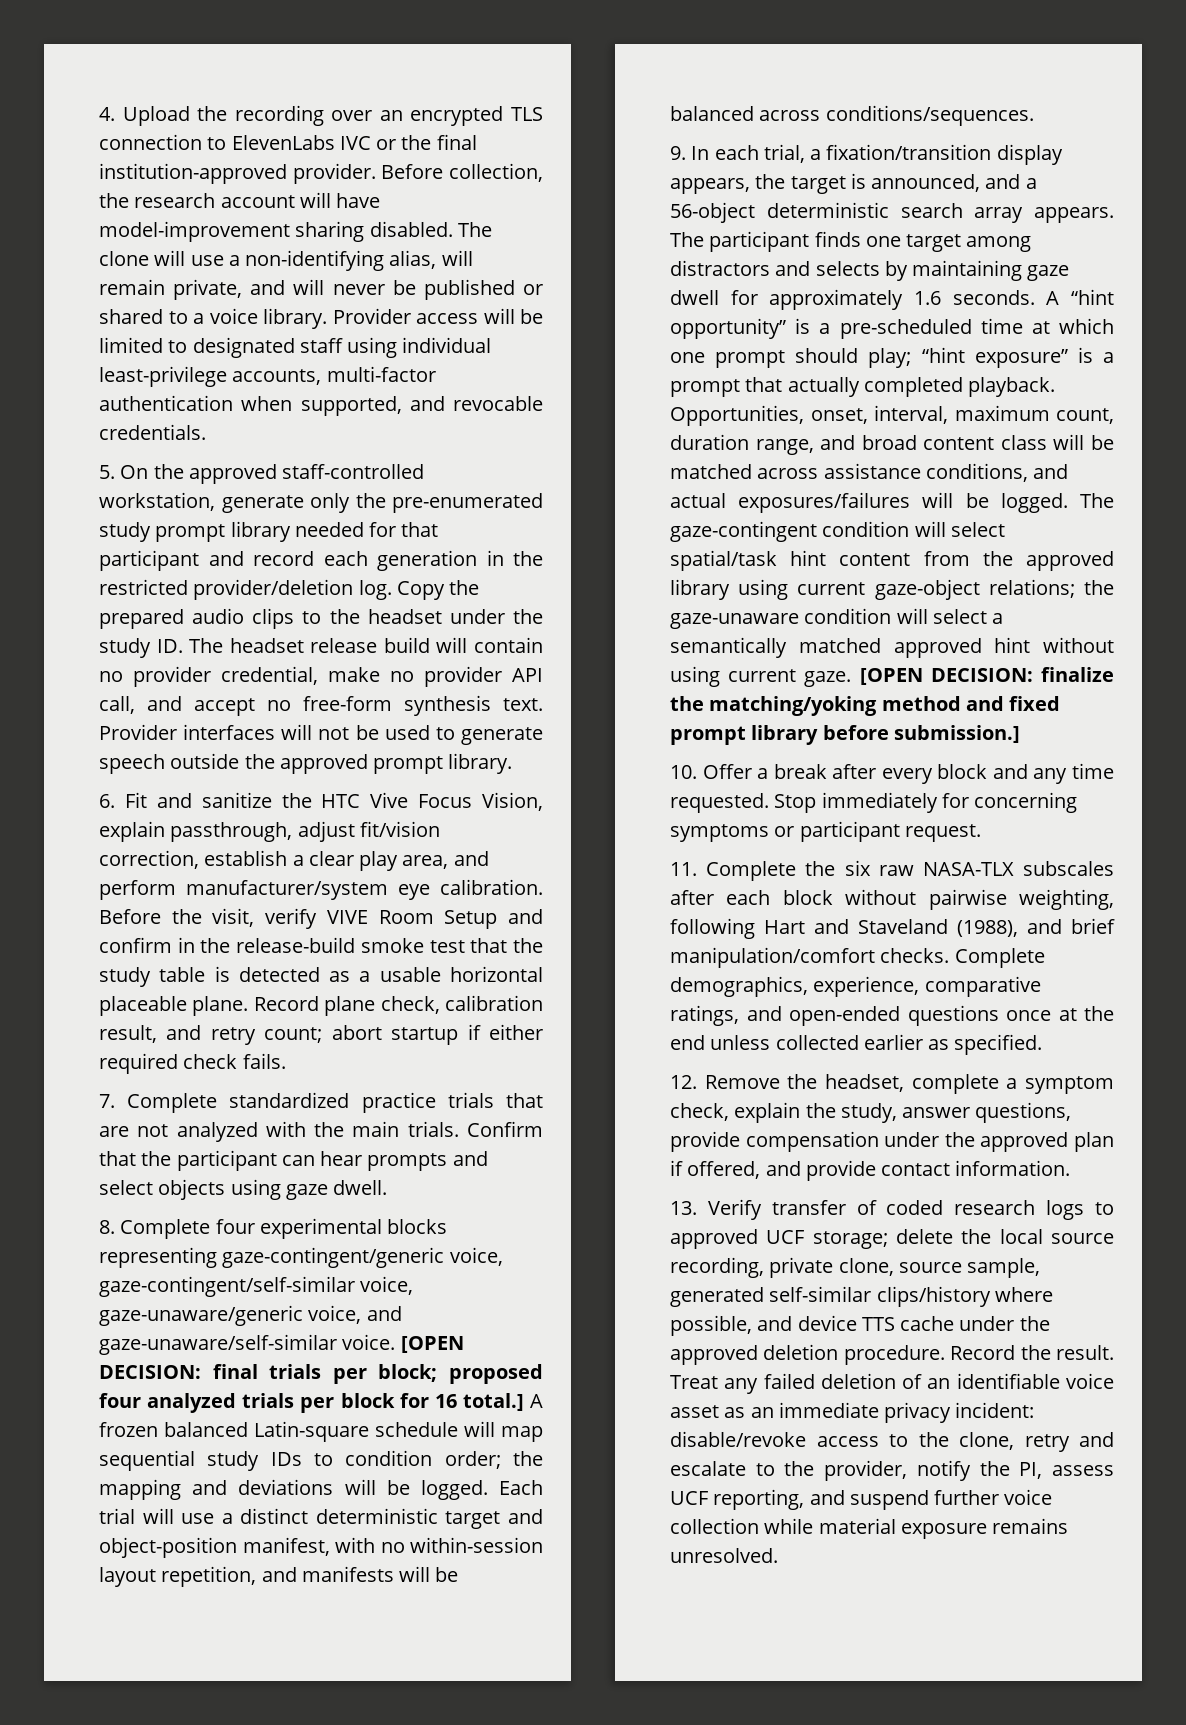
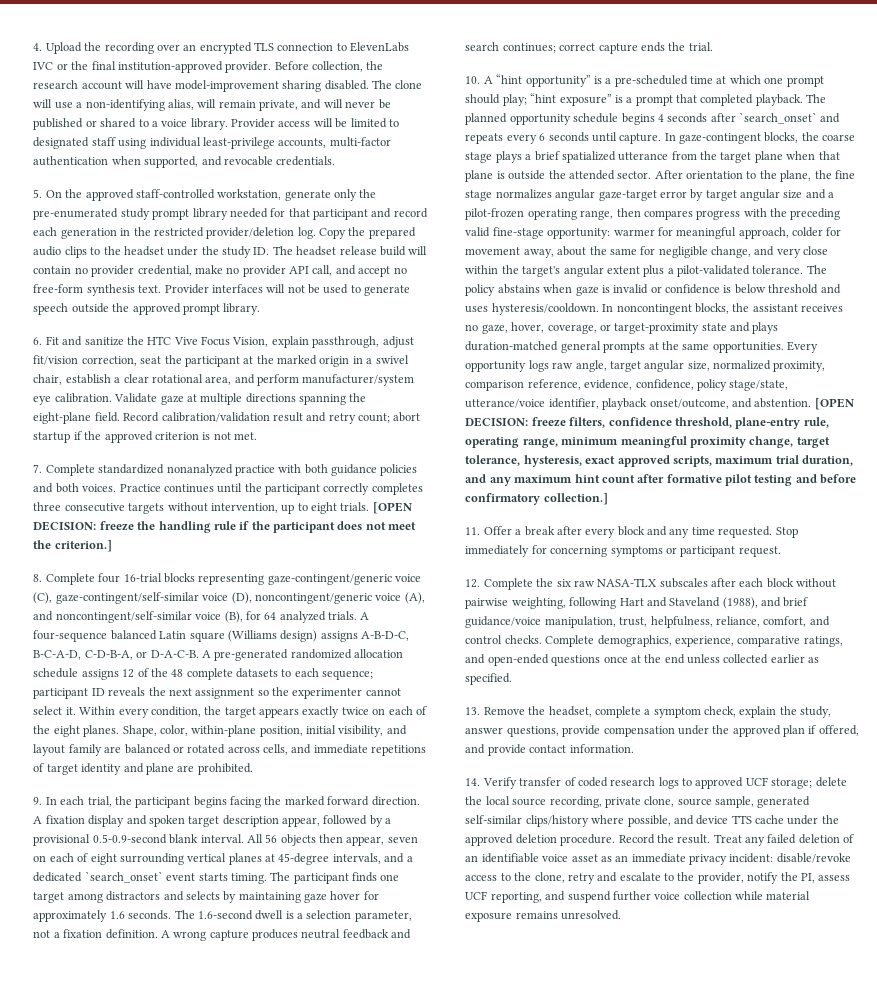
- 6. Fit and sanitize the HTC Vive Focus Vision, explain passthrough, adjust fit/vision correction, establish a clear play area, and perform manufacturer/system eye calibration.
+ 6. Fit and sanitize the HTC Vive Focus Vision, explain passthrough, adjust fit/vision correction, seat the participant at the marked origin in a swivel chair, establish a clear rotational area, and perform manufacturer/system eye calibration.
- Before the visit, verify VIVE Room Setup and confirm in the release-build smoke test that the study table is detected as a usable horizontal placeable plane. Record plane check, calibration result, and retry count; abort startup if either required check fails.
- 7. Complete standardized practice trials that are not analyzed with the main trials. Confirm that the participant can hear prompts and select objects using gaze dwell.
+ Validate gaze at multiple directions spanning the eight-plane field. Record calibration/validation result and retry count; abort startup if the approved criterion is not met.
+ 7. Complete standardized nonanalyzed practice with both guidance policies and both voices. Practice continues until the participant correctly completes three consecutive targets without intervention, up to eight trials. [OPEN DECISION: freeze the handling rule if the participant does not meet the criterion.]
- 8. Complete four experimental blocks representing gaze-contingent/generic voice, gaze-contingent/self-similar voice, gaze-unaware/generic voice, and gaze-unaware/self-similar voice. [OPEN DECISION: final trials per block; proposed four analyzed trials per block for 16 total.] A frozen balanced Latin-square schedule will map sequential study IDs to condition order; the mapping and deviations will be logged. Each trial will use a distinct deterministic target and object-position manifest, with no within-session layout repetition, and manifests will be balanced across conditions/sequences.
- 9. In each trial, a fixation/transition display appears, the target is announced, and a 56-object deterministic search array appears.
+ 8. Complete four 16-trial blocks representing gaze-contingent/generic voice (C), gaze-contingent/self-similar voice (D), noncontingent/generic voice (A), and noncontingent/self-similar voice (B), for 64 analyzed trials. A four-sequence balanced Latin square (Williams design) assigns A-B-D-C, B-C-A-D, C-D-B-A, or D-A-C-B. A pre-generated randomized allocation schedule assigns 12 of the 48 complete datasets to each sequence; participant ID reveals the next assignment so the experimenter cannot select it. Within every condition, the target appears exactly twice on each of the eight planes. Shape, color, within-plane position, initial visibility, and layout family are balanced or rotated across cells, and immediate repetitions of target identity and plane are prohibited.
+ 9. In each trial, the participant begins facing the marked forward direction. A fixation display and spoken target description appear, followed by a provisional 0.5-0.9-second blank interval. All 56 objects then appear, seven on each of eight surrounding vertical planes at 45-degree intervals, and a dedicated `search_onset` event starts timing.
- The participant finds one target among distractors and selects by maintaining gaze dwell for approximately 1.6 seconds.
+ The participant finds one target among distractors and selects by maintaining gaze hover for approximately 1.6 seconds.
- A “hint opportunity” is a pre-scheduled time at which one prompt should play; “hint exposure” is a prompt that actually completed playback.
+ The 1.6-second dwell is a selection parameter, not a fixation definition. A wrong capture produces neutral feedback and search continues; correct capture ends the trial.
+ 10. A “hint opportunity” is a pre-scheduled time at which one prompt should play; “hint exposure” is a prompt that completed playback.
- Opportunities, onset, interval, maximum count, duration range, and broad content class will be matched across assistance conditions, and actual exposures/failures will be logged. The gaze-contingent condition will select spatial/task hint content from the approved library using current gaze-object relations; the gaze-unaware condition will select a semantically matched approved hint without using current gaze. [OPEN DECISION: finalize the matching/yoking method and fixed prompt library before submission.]
- 10. Offer a break after every block and any time requested.
+ The planned opportunity schedule begins 4 seconds after `search_onset` and repeats every 6 seconds until capture. In gaze-contingent blocks, the coarse stage plays a brief spatialized utterance from the target plane when that plane is outside the attended sector. After orientation to the plane, the fine stage normalizes angular gaze-target error by target angular size and a pilot-frozen operating range, then compares progress with the preceding valid fine-stage opportunity: warmer for meaningful approach, colder for movement away, about the same for negligible change, and very close within the target's angular extent plus a pilot-validated tolerance. The policy abstains when gaze is invalid or confidence is below threshold and uses hysteresis/cooldown. In noncontingent blocks, the assistant receives no gaze, hover, coverage, or target-proximity state and plays duration-matched general prompts at the same opportunities. Every opportunity logs raw angle, target angular size, normalized proximity, comparison reference, evidence, confidence, policy stage/state, utterance/voice identifier, playback onset/outcome, and abstention. [OPEN DECISION: freeze filters, confidence threshold, plane-entry rule, operating range, minimum meaningful proximity change, target tolerance, hysteresis, exact approved scripts, maximum trial duration, and any maximum hint count after formative pilot testing and before confirmatory collection.]
+ 11. Offer a break after every block and any time requested.
- 11. Complete the six raw NASA-TLX subscales after each block without pairwise weighting, following Hart and Staveland (1988), and brief manipulation/comfort checks.
+ 12. Complete the six raw NASA-TLX subscales after each block without pairwise weighting, following Hart and Staveland (1988), and brief guidance/voice manipulation, trust, helpfulness, reliance, comfort, and control checks.
- 12. Remove the headset, complete a symptom check, explain the study, answer questions, provide compensation under the approved plan if offered, and provide contact information.
+ 13. Remove the headset, complete a symptom check, explain the study, answer questions, provide compensation under the approved plan if offered, and provide contact information.
- 13. Verify transfer of coded research logs to approved UCF storage; delete the local source recording, private clone, source sample, generated self-similar clips/history where possible, and device TTS cache under the approved deletion procedure.
+ 14. Verify transfer of coded research logs to approved UCF storage; delete the local source recording, private clone, source sample, generated self-similar clips/history where possible, and device TTS cache under the approved deletion procedure.

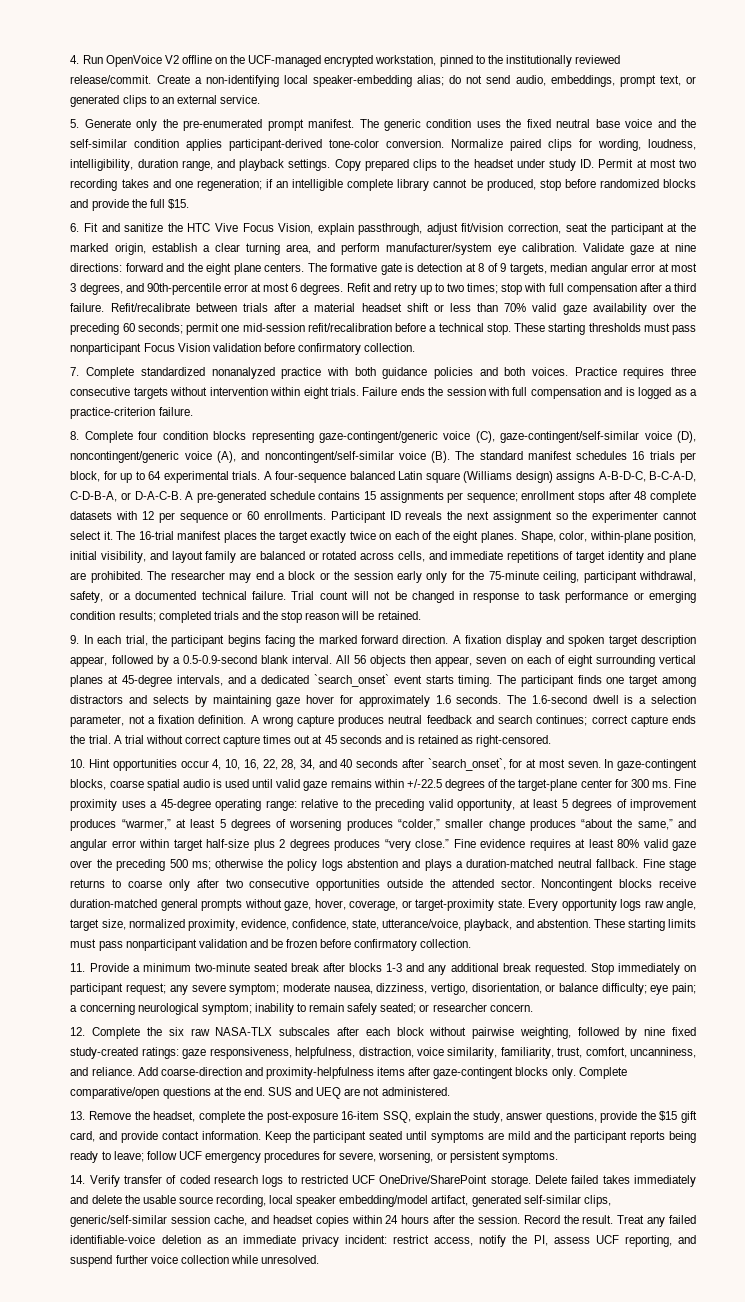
- 4. Upload the recording over an encrypted TLS connection to ElevenLabs IVC or the final institution-approved provider. Before collection, the research account will have model-improvement sharing disabled. The clone will use a non-identifying alias, will remain private, and will never be published or shared to a voice library. Provider access will be limited to designated staff using individual least-privilege accounts, multi-factor authentication when supported, and revocable credentials.
- 5. On the approved staff-controlled workstation, generate only the pre-enumerated study prompt library needed for that participant and record each generation in the restricted provider/deletion log. Copy the prepared audio clips to the headset under the study ID. The headset release build will contain no provider credential, make no provider API call, and accept no free-form synthesis text. Provider interfaces will not be used to generate speech outside the approved prompt library.
+ 4. Run OpenVoice V2 offline on the UCF-managed encrypted workstation, pinned to the institutionally reviewed release/commit. Create a non-identifying local speaker-embedding alias; do not send audio, embeddings, prompt text, or generated clips to an external service.
+ 5. Generate only the pre-enumerated prompt manifest. The generic condition uses the fixed neutral base voice and the self-similar condition applies participant-derived tone-color conversion. Normalize paired clips for wording, loudness, intelligibility, duration range, and playback settings. Copy prepared clips to the headset under study ID. Permit at most two recording takes and one regeneration; if an intelligible complete library cannot be produced, stop before randomized blocks and provide the full $15.
- 6. Fit and sanitize the HTC Vive Focus Vision, explain passthrough, adjust fit/vision correction, seat the participant at the marked origin in a swivel chair, establish a clear rotational area, and perform manufacturer/system eye calibration.
+ 6. Fit and sanitize the HTC Vive Focus Vision, explain passthrough, adjust fit/vision correction, seat the participant at the marked origin, establish a clear turning area, and perform manufacturer/system eye calibration.
- Validate gaze at multiple directions spanning the eight-plane field. Record calibration/validation result and retry count; abort startup if the approved criterion is not met.
+ Validate gaze at nine directions: forward and the eight plane centers. The formative gate is detection at 8 of 9 targets, median angular error at most 3 degrees, and 90th-percentile error at most 6 degrees. Refit and retry up to two times; stop with full compensation after a third failure. Refit/recalibrate between trials after a material headset shift or less than 70% valid gaze availability over the preceding 60 seconds; permit one mid-session refit/recalibration before a technical stop. These starting thresholds must pass nonparticipant Focus Vision validation before confirmatory collection.
- Practice continues until the participant correctly completes three consecutive targets without intervention, up to eight trials. [OPEN DECISION: freeze the handling rule if the participant does not meet the criterion.]
+ Practice requires three consecutive targets without intervention within eight trials. Failure ends the session with full compensation and is logged as a practice-criterion failure.
- 8. Complete four 16-trial blocks representing gaze-contingent/generic voice (C), gaze-contingent/self-similar voice (D), noncontingent/generic voice (A), and noncontingent/self-similar voice (B), for 64 analyzed trials.
+ 8. Complete four condition blocks representing gaze-contingent/generic voice (C), gaze-contingent/self-similar voice (D), noncontingent/generic voice (A), and noncontingent/self-similar voice (B). The standard manifest schedules 16 trials per block, for up to 64 experimental trials.
- A pre-generated randomized allocation schedule assigns 12 of the 48 complete datasets to each sequence; participant ID reveals the next assignment so the experimenter cannot select it.
+ A pre-generated schedule contains 15 assignments per sequence; enrollment stops after 48 complete datasets with 12 per sequence or 60 enrollments. Participant ID reveals the next assignment so the experimenter cannot select it.
- Within every condition, the target appears exactly twice on each of the eight planes.
+ The 16-trial manifest places the target exactly twice on each of the eight planes.
+ The researcher may end a block or the session early only for the 75-minute ceiling, participant withdrawal, safety, or a documented technical failure. Trial count will not be changed in response to task performance or emerging condition results; completed trials and the stop reason will be retained.
- A fixation display and spoken target description appear, followed by a provisional 0.5-0.9-second blank interval.
+ A fixation display and spoken target description appear, followed by a 0.5-0.9-second blank interval.
- A wrong capture produces neutral feedback and search continues; correct capture ends the trial.
- 10. A “hint opportunity” is a pre-scheduled time at which one prompt should play; “hint exposure” is a prompt that completed playback. The planned opportunity schedule begins 4 seconds after `search_onset` and repeats every 6 seconds until capture. In gaze-contingent blocks, the coarse stage plays a brief spatialized utterance from the target plane when that plane is outside the attended sector. After orientation to the plane, the fine stage normalizes angular gaze-target error by target angular size and a pilot-frozen operating range, then compares progress with the preceding valid fine-stage opportunity: warmer for meaningful approach, colder for movement away, about the same for negligible change, and very close within the target's angular extent plus a pilot-validated tolerance. The policy abstains when gaze is invalid or confidence is below threshold and uses hysteresis/cooldown. In noncontingent blocks, the assistant receives no gaze, hover, coverage, or target-proximity state and plays duration-matched general prompts at the same opportunities.
+ A wrong capture produces neutral feedback and search continues; correct capture ends the trial. A trial without correct capture times out at 45 seconds and is retained as right-censored.
+ 10. Hint opportunities occur 4, 10, 16, 22, 28, 34, and 40 seconds after `search_onset`, for at most seven. In gaze-contingent blocks, coarse spatial audio is used until valid gaze remains within +/-22.5 degrees of the target-plane center for 300 ms. Fine proximity uses a 45-degree operating range: relative to the preceding valid opportunity, at least 5 degrees of improvement produces “warmer,” at least 5 degrees of worsening produces “colder,” smaller change produces “about the same,” and angular error within target half-size plus 2 degrees produces “very close.” Fine evidence requires at least 80% valid gaze over the preceding 500 ms; otherwise the policy logs abstention and plays a duration-matched neutral fallback. Fine stage returns to coarse only after two consecutive opportunities outside the attended sector. Noncontingent blocks receive duration-matched general prompts without gaze, hover, coverage, or target-proximity state.
- Every opportunity logs raw angle, target angular size, normalized proximity, comparison reference, evidence, confidence, policy stage/state, utterance/voice identifier, playback onset/outcome, and abstention. [OPEN DECISION: freeze filters, confidence threshold, plane-entry rule, operating range, minimum meaningful proximity change, target tolerance, hysteresis, exact approved scripts, maximum trial duration, and any maximum hint count after formative pilot testing and before confirmatory collection.]
- 11. Offer a break after every block and any time requested. Stop immediately for concerning symptoms or participant request.
+ Every opportunity logs raw angle, target size, normalized proximity, evidence, confidence, state, utterance/voice, playback, and abstention. These starting limits must pass nonparticipant validation and be frozen before confirmatory collection.
+ 11. Provide a minimum two-minute seated break after blocks 1-3 and any additional break requested. Stop immediately on participant request; any severe symptom; moderate nausea, dizziness, vertigo, disorientation, or balance difficulty; eye pain; a concerning neurological symptom; inability to remain safely seated; or researcher concern.
- 12. Complete the six raw NASA-TLX subscales after each block without pairwise weighting, following Hart and Staveland (1988), and brief guidance/voice manipulation, trust, helpfulness, reliance, comfort, and control checks. Complete demographics, experience, comparative ratings, and open-ended questions once at the end unless collected earlier as specified.
+ 12. Complete the six raw NASA-TLX subscales after each block without pairwise weighting, followed by nine fixed study-created ratings: gaze responsiveness, helpfulness, distraction, voice similarity, familiarity, trust, comfort, uncanniness, and reliance. Add coarse-direction and proximity-helpfulness items after gaze-contingent blocks only. Complete comparative/open questions at the end. SUS and UEQ are not administered.
- 13. Remove the headset, complete a symptom check, explain the study, answer questions, provide compensation under the approved plan if offered, and provide contact information.
+ 13. Remove the headset, complete the post-exposure 16-item SSQ, explain the study, answer questions, provide the $15 gift card, and provide contact information. Keep the participant seated until symptoms are mild and the participant reports being ready to leave; follow UCF emergency procedures for severe, worsening, or persistent symptoms.
- 14. Verify transfer of coded research logs to approved UCF storage; delete the local source recording, private clone, source sample, generated self-similar clips/history where possible, and device TTS cache under the approved deletion procedure.
+ 14. Verify transfer of coded research logs to restricted UCF OneDrive/SharePoint storage. Delete failed takes immediately and delete the usable source recording, local speaker embedding/model artifact, generated self-similar clips, generic/self-similar session cache, and headset copies within 24 hours after the session.
- Treat any failed deletion of an identifiable voice asset as an immediate privacy incident: disable/revoke access to the clone, retry and escalate to the provider, notify the PI, assess UCF reporting, and suspend further voice collection while material exposure remains unresolved.
+ Treat any failed identifiable-voice deletion as an immediate privacy incident: restrict access, notify the PI, assess UCF reporting, and suspend further voice collection while unresolved.

